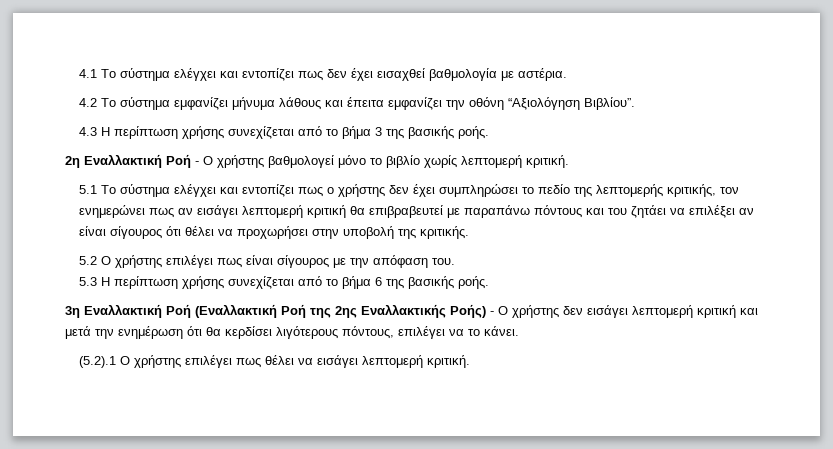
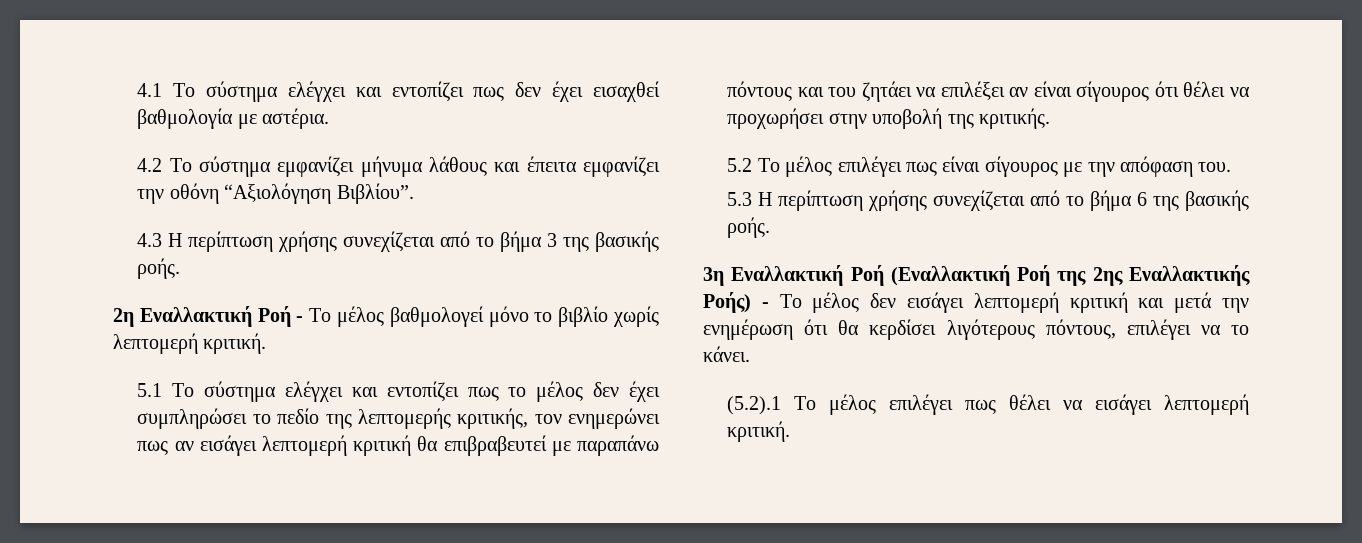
- 2η Εναλλακτική Ροή - Ο χρήστης βαθμολογεί μόνο το βιβλίο χωρίς λεπτομερή κριτική.
+ 2η Εναλλακτική Ροή - Το μέλος βαθμολογεί μόνο το βιβλίο χωρίς λεπτομερή κριτική.
- 5.1 Το σύστημα ελέγχει και εντοπίζει πως ο χρήστης δεν έχει συμπληρώσει το πεδίο της λεπτομερής κριτικής, τον ενημερώνει πως αν εισάγει λεπτομερή κριτική θα επιβραβευτεί με παραπάνω πόντους και του ζητάει να επιλέξει αν είναι σίγουρος ότι θέλει να προχωρήσει στην υποβολή της κριτικής.
+ 5.1 Το σύστημα ελέγχει και εντοπίζει πως το μέλος δεν έχει συμπληρώσει το πεδίο της λεπτομερής κριτικής, τον ενημερώνει πως αν εισάγει λεπτομερή κριτική θα επιβραβευτεί με παραπάνω πόντους και του ζητάει να επιλέξει αν είναι σίγουρος ότι θέλει να προχωρήσει στην υποβολή της κριτικής.
- 5.2 Ο χρήστης επιλέγει πως είναι σίγουρος με την απόφαση του.
+ 5.2 Το μέλος επιλέγει πως είναι σίγουρος με την απόφαση του.
- 3η Εναλλακτική Ροή (Εναλλακτική Ροή της 2ης Εναλλακτικής Ροής) - Ο χρήστης δεν εισάγει λεπτομερή κριτική και μετά την ενημέρωση ότι θα κερδίσει λιγότερους πόντους, επιλέγει να το κάνει.
+ 3η Εναλλακτική Ροή (Εναλλακτική Ροή της 2ης Εναλλακτικής Ροής) - Το μέλος δεν εισάγει λεπτομερή κριτική και μετά την ενημέρωση ότι θα κερδίσει λιγότερους πόντους, επιλέγει να το κάνει.
- (5.2).1 Ο χρήστης επιλέγει πως θέλει να εισάγει λεπτομερή κριτική.
+ (5.2).1 Το μέλος επιλέγει πως θέλει να εισάγει λεπτομερή κριτική.

